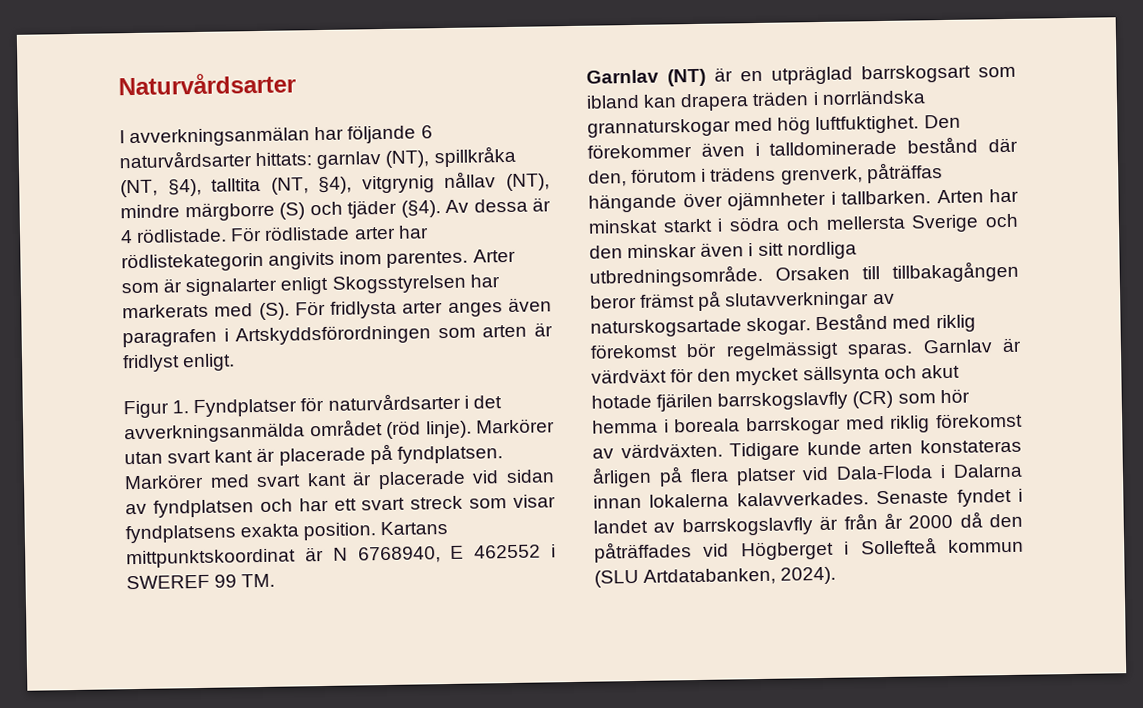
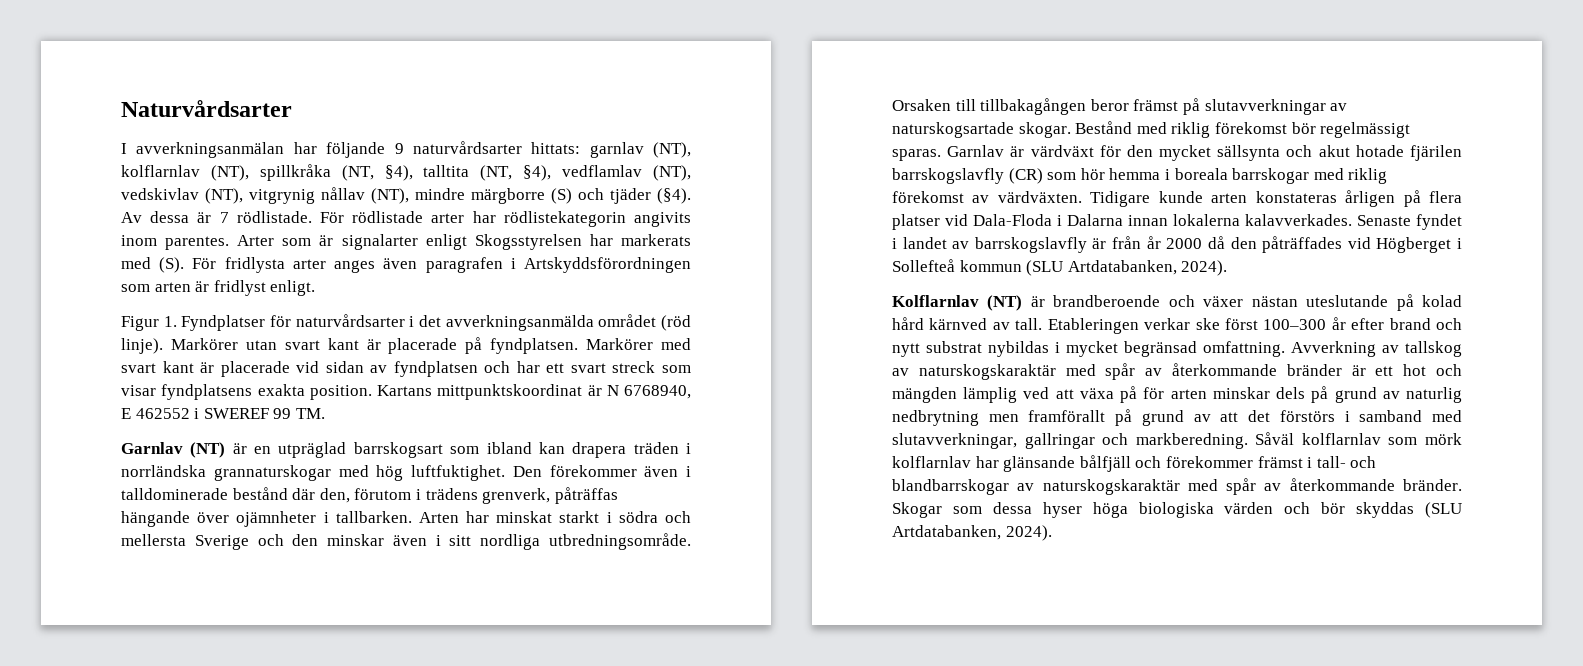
- I avverkningsanmälan har följande 6 naturvårdsarter hittats: garnlav (NT), spillkråka (NT, §4), talltita (NT, §4), vitgrynig nållav (NT), mindre märgborre (S) och tjäder (§4).
+ I avverkningsanmälan har följande 9 naturvårdsarter hittats: garnlav (NT), kolflarnlav (NT), spillkråka (NT, §4), talltita (NT, §4), vedflamlav (NT), vedskivlav (NT), vitgrynig nållav (NT), mindre märgborre (S) och tjäder (§4).
- Av dessa är 4 rödlistade.
+ Av dessa är 7 rödlistade.
+ Kolflarnlav (NT) är brandberoende och växer nästan uteslutande på kolad hård kärnved av tall. Etableringen verkar ske först 100–300 år efter brand och nytt substrat nybildas i mycket begränsad omfattning. Avverkning av tallskog av naturskogskaraktär med spår av återkommande bränder är ett hot och mängden lämplig ved att växa på för arten minskar dels på grund av naturlig nedbrytning men framförallt på grund av att det förstörs i samband med slutavverkningar, gallringar och markberedning. Såväl kolflarnlav som mörk kolflarnlav har glänsande bålfjäll och förekommer främst i tall- och blandbarrskogar av naturskogskaraktär med spår av återkommande bränder. Skogar som dessa hyser höga biologiska värden och bör skyddas (SLU Artdatabanken, 2024).

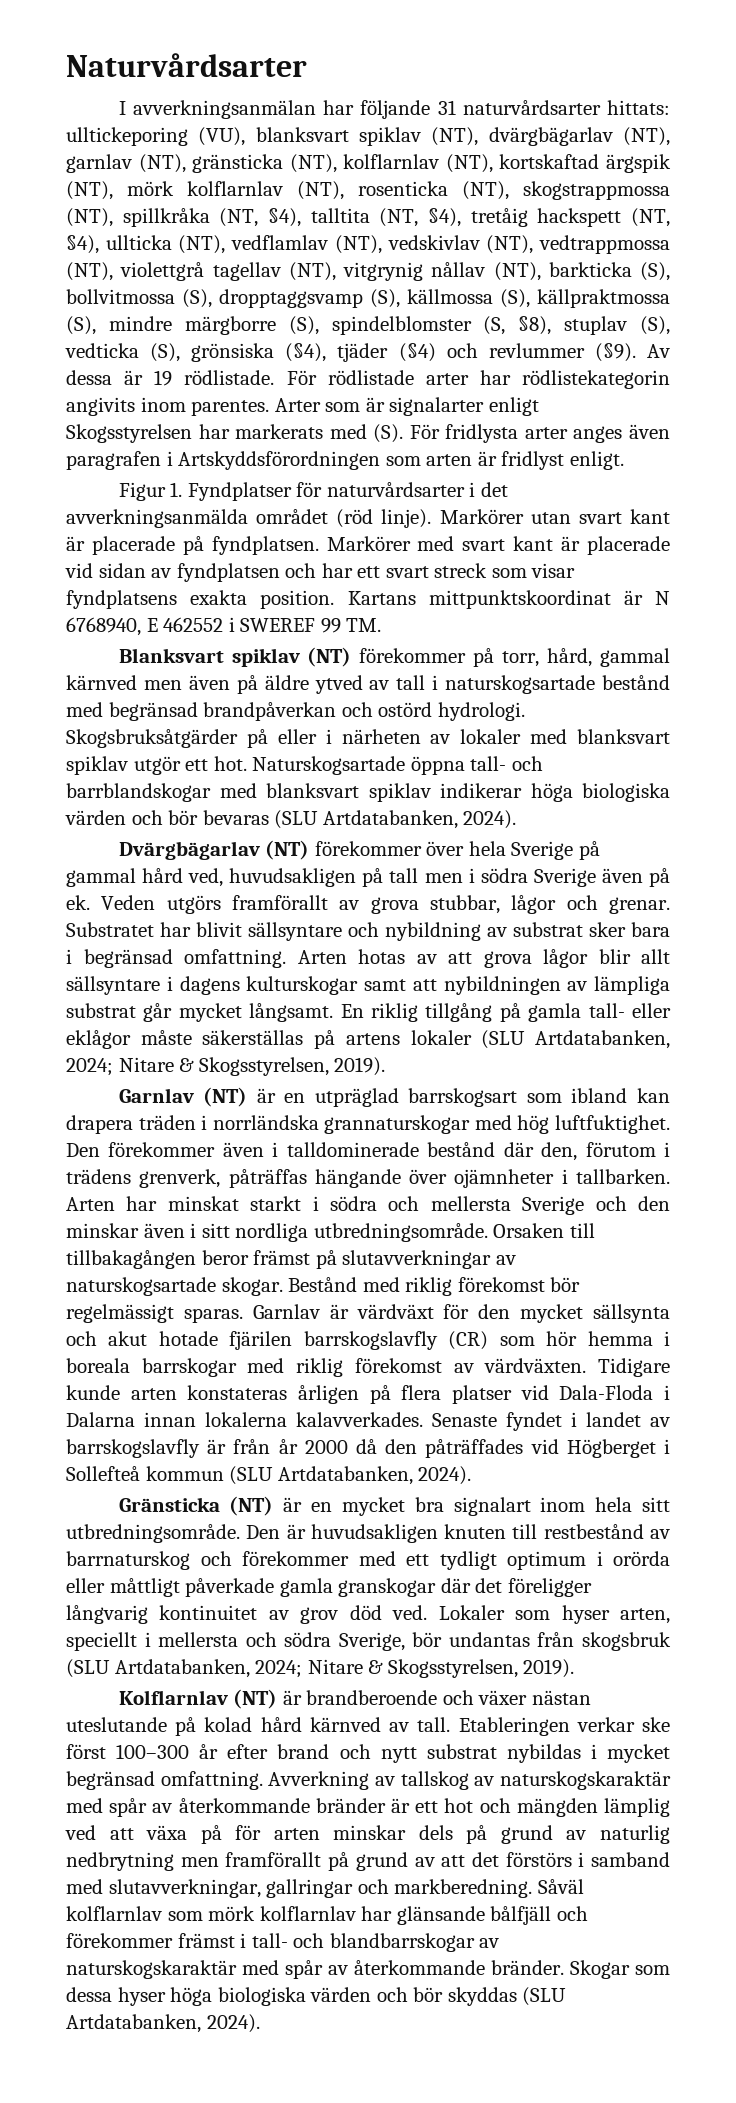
- I avverkningsanmälan har följande 9 naturvårdsarter hittats: garnlav (NT), kolflarnlav (NT), spillkråka (NT, §4), talltita (NT, §4), vedflamlav (NT), vedskivlav (NT), vitgrynig nållav (NT), mindre märgborre (S) och tjäder (§4).
+ I avverkningsanmälan har följande 31 naturvårdsarter hittats: ulltickeporing (VU), blanksvart spiklav (NT), dvärgbägarlav (NT), garnlav (NT), gränsticka (NT), kolflarnlav (NT), kortskaftad ärgspik (NT), mörk kolflarnlav (NT), rosenticka (NT), skogstrappmossa (NT), spillkråka (NT, §4), talltita (NT, §4), tretåig hackspett (NT, §4), ullticka (NT), vedflamlav (NT), vedskivlav (NT), vedtrappmossa (NT), violettgrå tagellav (NT), vitgrynig nållav (NT), barkticka (S), bollvitmossa (S), dropptaggsvamp (S), källmossa (S), källpraktmossa (S), mindre märgborre (S), spindelblomster (S, §8), stuplav (S), vedticka (S), grönsiska (§4), tjäder (§4) och revlummer (§9).
- Av dessa är 7 rödlistade.
+ Av dessa är 19 rödlistade.
+ Blanksvart spiklav (NT) förekommer på torr, hård, gammal kärnved men även på äldre ytved av tall i naturskogsartade bestånd med begränsad brandpåverkan och ostörd hydrologi. Skogsbruksåtgärder på eller i närheten av lokaler med blanksvart spiklav utgör ett hot. Naturskogsartade öppna tall- och barrblandskogar med blanksvart spiklav indikerar höga biologiska värden och bör bevaras (SLU Artdatabanken, 2024).
+ Dvärgbägarlav (NT) förekommer över hela Sverige på gammal hård ved, huvudsakligen på tall men i södra Sverige även på ek. Veden utgörs framförallt av grova stubbar, lågor och grenar. Substratet har blivit sällsyntare och nybildning av substrat sker bara i begränsad omfattning. Arten hotas av att grova lågor blir allt sällsyntare i dagens kulturskogar samt att nybildningen av lämpliga substrat går mycket långsamt. En riklig tillgång på gamla tall- eller eklågor måste säkerställas på artens lokaler (SLU Artdatabanken, 2024; Nitare & Skogsstyrelsen, 2019).
+ Gränsticka (NT) är en mycket bra signalart inom hela sitt utbredningsområde. Den är huvudsakligen knuten till restbestånd av barrnaturskog och förekommer med ett tydligt optimum i orörda eller måttligt påverkade gamla granskogar där det föreligger långvarig kontinuitet av grov död ved. Lokaler som hyser arten, speciellt i mellersta och södra Sverige, bör undantas från skogsbruk (SLU Artdatabanken, 2024; Nitare & Skogsstyrelsen, 2019).

